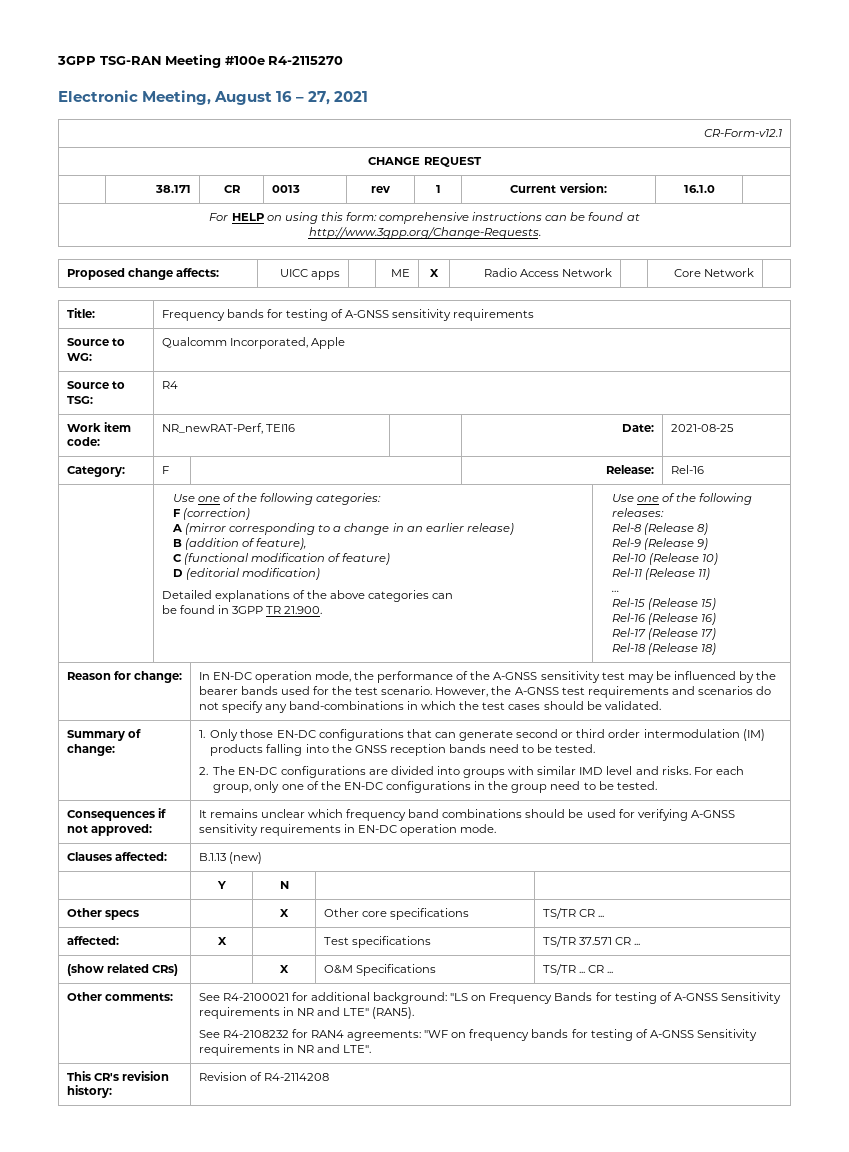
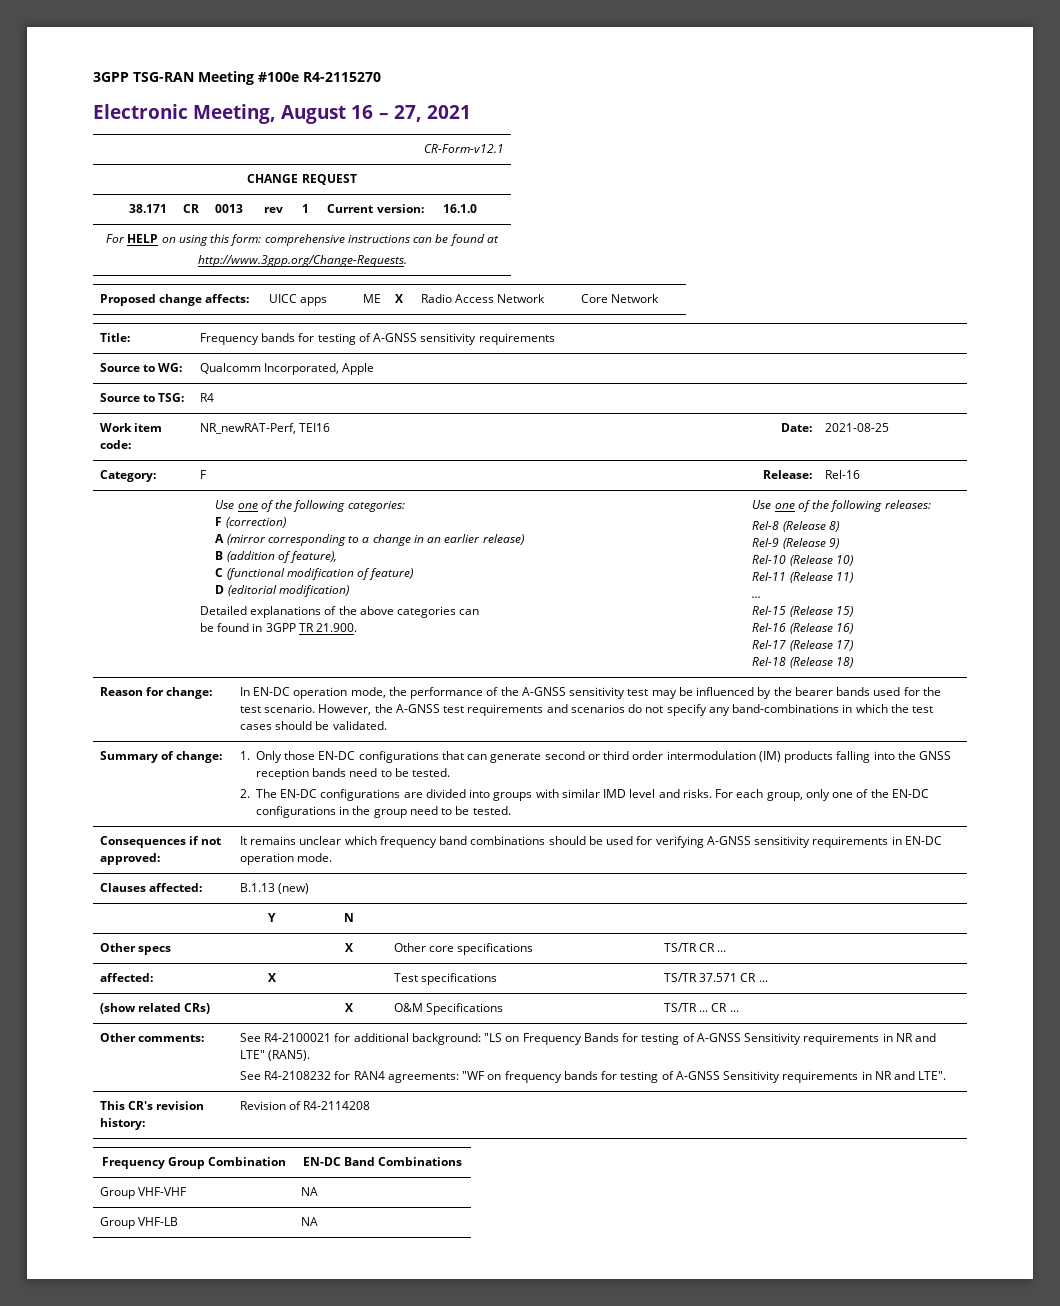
+ Frequency Group Combination | EN-DC Band Combinations
+ Group VHF-VHF | NA
+ Group VHF-LB | NA

